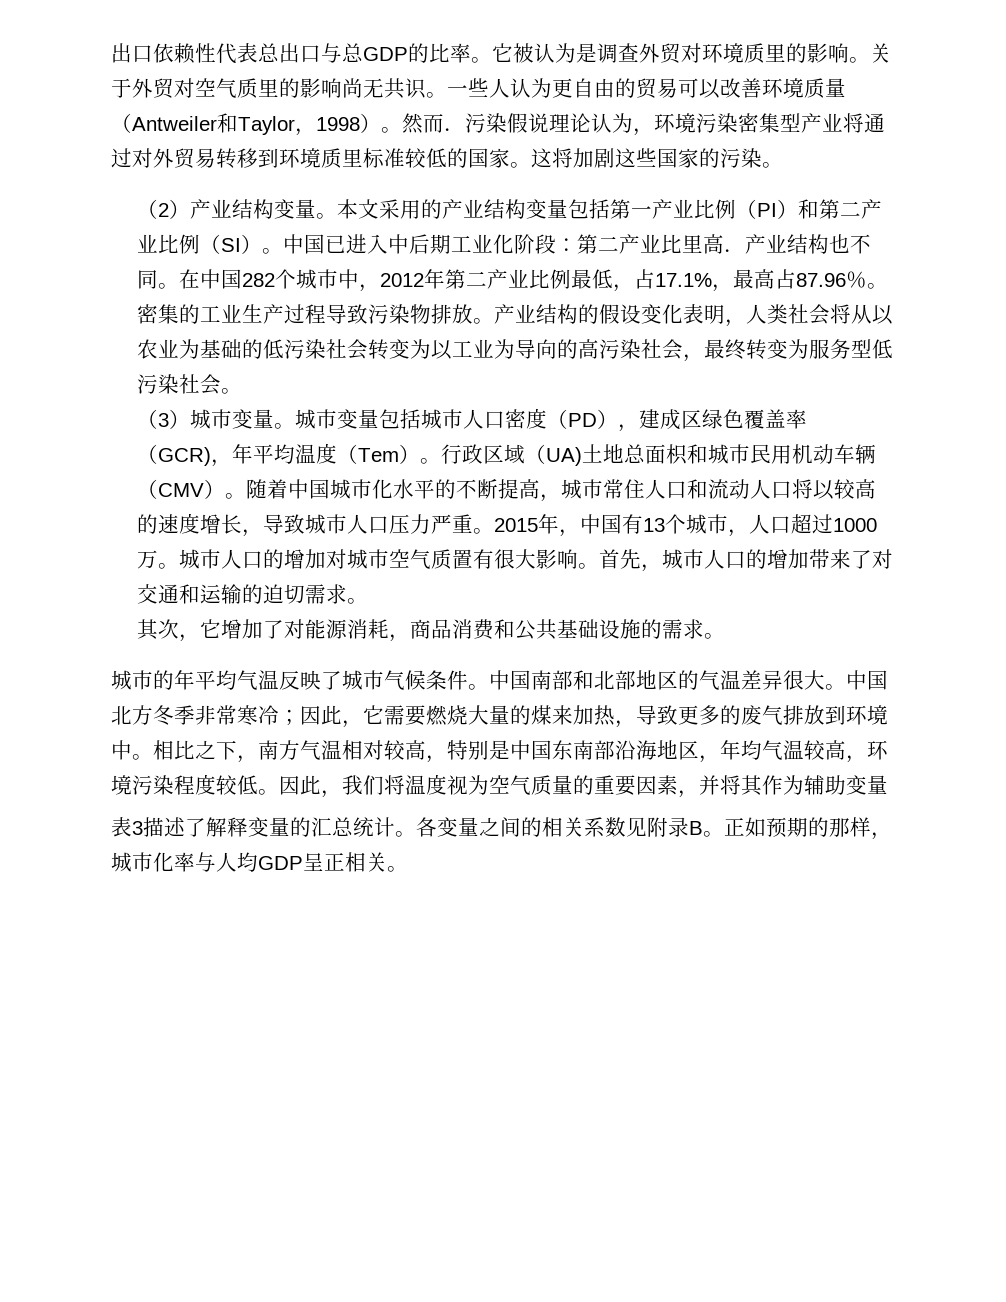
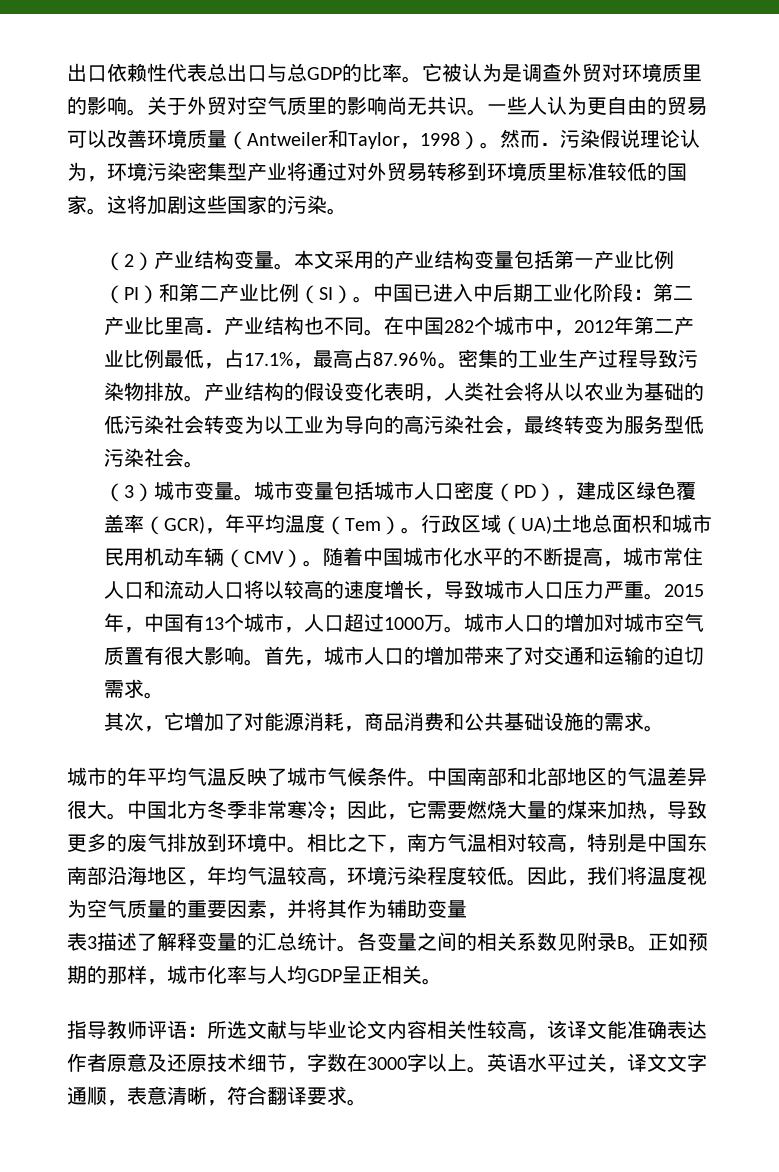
+ 指导教师评语：所选文献与毕业论文内容相关性较高，该译文能准确表达作者原意及还原技术细节，字数在3000字以上。英语水平过关，译文文字通顺，表意清晰，符合翻译要求。

